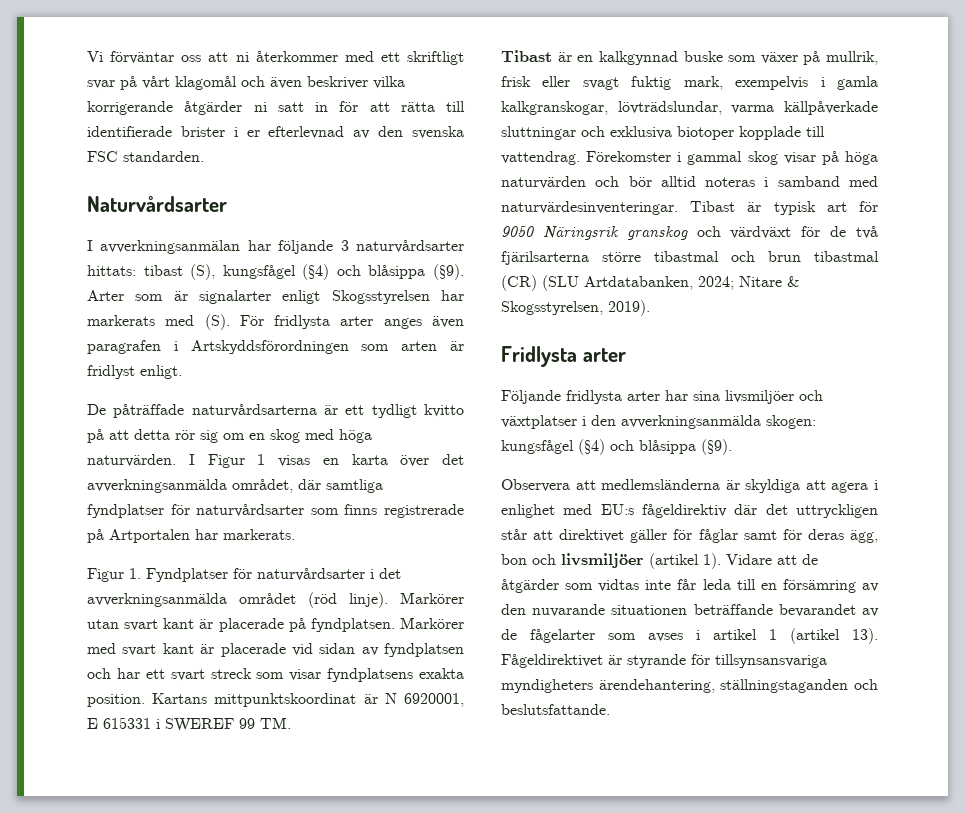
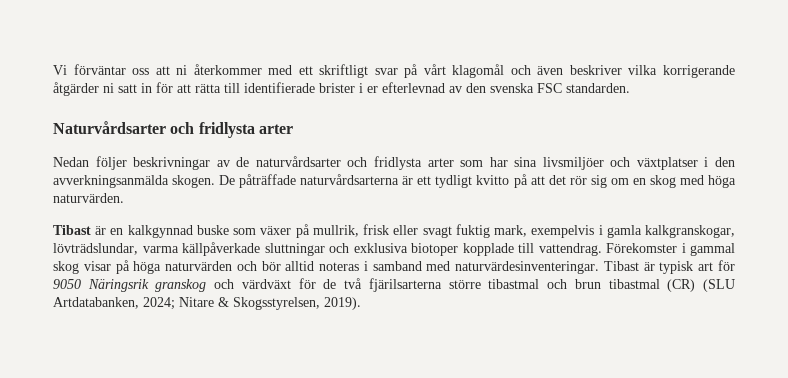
- Naturvårdsarter
- I avverkningsanmälan har följande 3 naturvårdsarter hittats: tibast (S), kungsfågel (§4) och blåsippa (§9). Arter som är signalarter enligt Skogsstyrelsen har markerats med (S). För fridlysta arter anges även paragrafen i Artskyddsförordningen som arten är fridlyst enligt.
- De påträffade naturvårdsarterna är ett tydligt kvitto på att detta rör sig om en skog med höga naturvärden. I Figur 1 visas en karta över det avverkningsanmälda området, där samtliga fyndplatser för naturvårdsarter som finns registrerade på Artportalen har markerats.
- Figur 1. Fyndplatser för naturvårdsarter i det avverkningsanmälda området (röd linje). Markörer utan svart kant är placerade på fyndplatsen. Markörer med svart kant är placerade vid sidan av fyndplatsen och har ett svart streck som visar fyndplatsens exakta position. Kartans mittpunktskoordinat är N 6920001, E 615331 i SWEREF 99 TM.
+ Naturvårdsarter och fridlysta arter
+ Nedan följer beskrivningar av de naturvårdsarter och fridlysta arter som har sina livsmiljöer och växtplatser i den avverkningsanmälda skogen. De påträffade naturvårdsarterna är ett tydligt kvitto på att det rör sig om en skog med höga naturvärden.
- Fridlysta arter
- Följande fridlysta arter har sina livsmiljöer och växtplatser i den avverkningsanmälda skogen: kungsfågel (§4) och blåsippa (§9).
- Observera att medlemsländerna är skyldiga att agera i enlighet med EU:s fågeldirektiv där det uttryckligen står att direktivet gäller för fåglar samt för deras ägg, bon och livsmiljöer (artikel 1). Vidare att de åtgärder som vidtas inte får leda till en försämring av den nuvarande situationen beträffande bevarandet av de fågelarter som avses i artikel 1 (artikel 13). Fågeldirektivet är styrande för tillsynsansvariga myndigheters ärendehantering, ställningstaganden och beslutsfattande.

